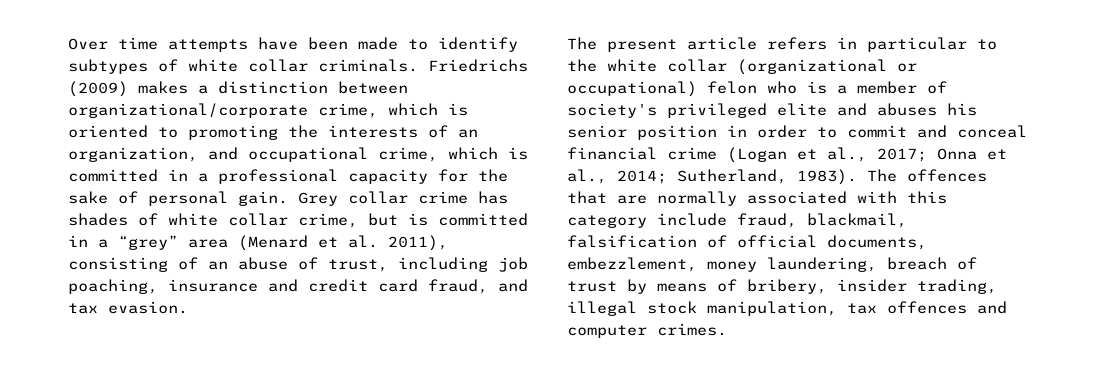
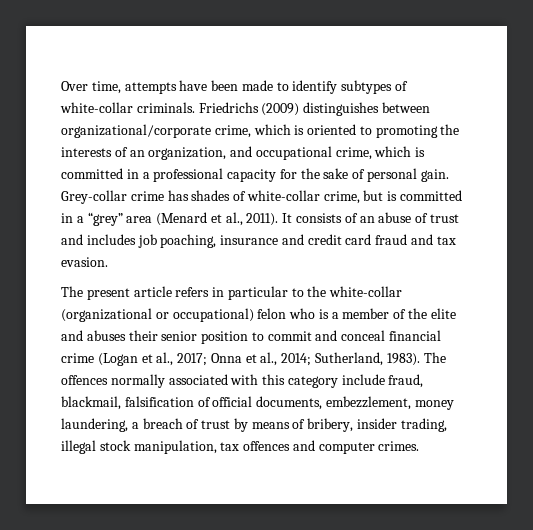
- Over time attempts have been made to identify subtypes of white collar criminals.
+ Over time, attempts have been made to identify subtypes of white-collar criminals.
- Friedrichs (2009) makes a distinction between organizational/corporate crime, which is oriented to promoting the interests of an organization, and occupational crime, which is committed in a professional capacity for the sake of personal gain.
+ Friedrichs (2009) distinguishes between organizational/corporate crime, which is oriented to promoting the interests of an organization, and occupational crime, which is committed in a professional capacity for the sake of personal gain.
- Grey collar crime has shades of white collar crime, but is committed in a “grey” area (Menard et al. 2011), consisting of an abuse of trust, including job poaching, insurance and credit card fraud, and tax evasion.
+ Grey-collar crime has shades of white-collar crime, but is committed in a “grey” area (Menard et al., 2011). It consists of an abuse of trust and includes job poaching, insurance and credit card fraud and tax evasion.
- The present article refers in particular to the white collar (organizational or occupational) felon who is a member of society's privileged elite and abuses his senior position in order to commit and conceal financial crime (Logan et al., 2017; Onna et al., 2014; Sutherland, 1983).
+ The present article refers in particular to the white-collar (organizational or occupational) felon who is a member of the elite and abuses their senior position to commit and conceal financial crime (Logan et al., 2017; Onna et al., 2014; Sutherland, 1983).
- The offences that are normally associated with this category include fraud, blackmail, falsification of official documents, embezzlement, money laundering, breach of trust by means of bribery, insider trading, illegal stock manipulation, tax offences and computer crimes.
+ The offences normally associated with this category include fraud, blackmail, falsification of official documents, embezzlement, money laundering, a breach of trust by means of bribery, insider trading, illegal stock manipulation, tax offences and computer crimes.

